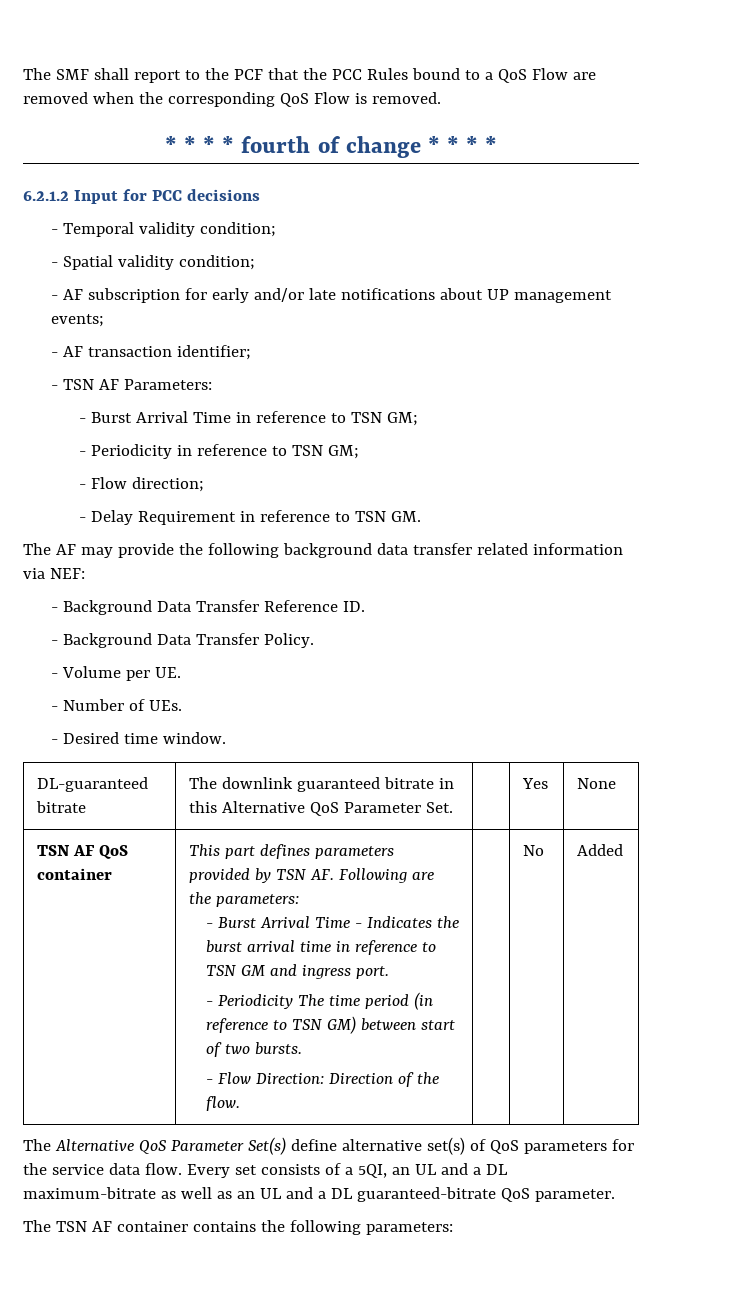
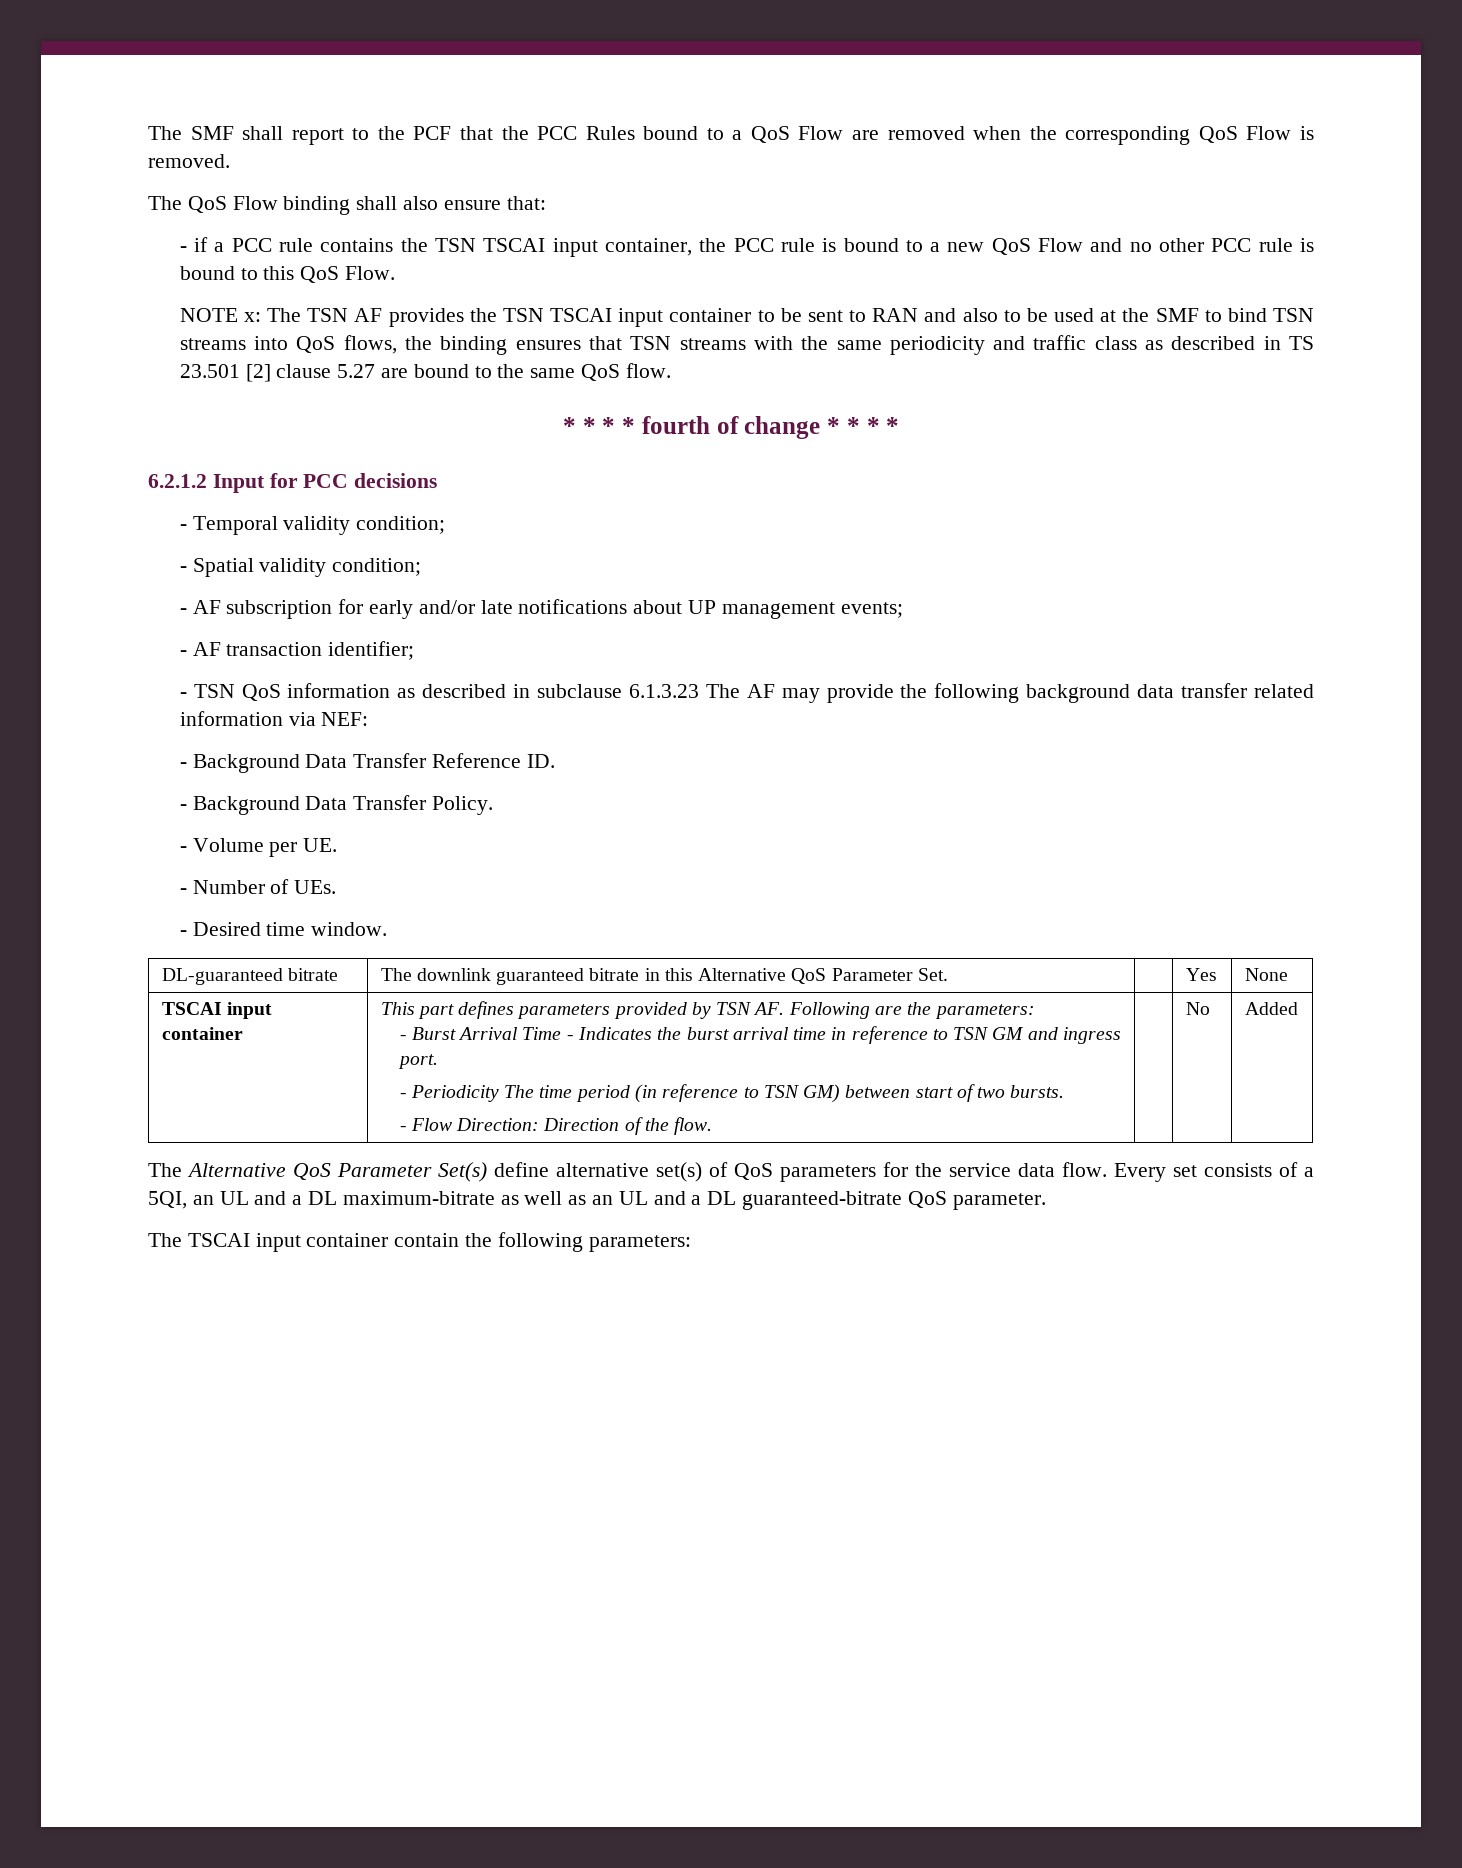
+ The QoS Flow binding shall also ensure that:
+ - if a PCC rule contains the TSN TSCAI input container, the PCC rule is bound to a new QoS Flow and no other PCC rule is bound to this QoS Flow.
+ NOTE x: The TSN AF provides the TSN TSCAI input container to be sent to RAN and also to be used at the SMF to bind TSN streams into QoS flows, the binding ensures that TSN streams with the same periodicity and traffic class as described in TS 23.501 [2] clause 5.27 are bound to the same QoS flow.
- - TSN AF Parameters:
- - Burst Arrival Time in reference to TSN GM;
- - Periodicity in reference to TSN GM;
- - Flow direction;
- - Delay Requirement in reference to TSN GM.
- The AF may provide the following background data transfer related information via NEF:
+ - TSN QoS information as described in subclause 6.1.3.23 The AF may provide the following background data transfer related information via NEF:
  DL-guaranteed bitrate | The downlink guaranteed bitrate in this Alternative QoS Parameter Set. | | Yes | None
- TSN AF QoS container
+ TSCAI input container
- The TSN AF container contains the following parameters:
+ The TSCAI input container contain the following parameters:

